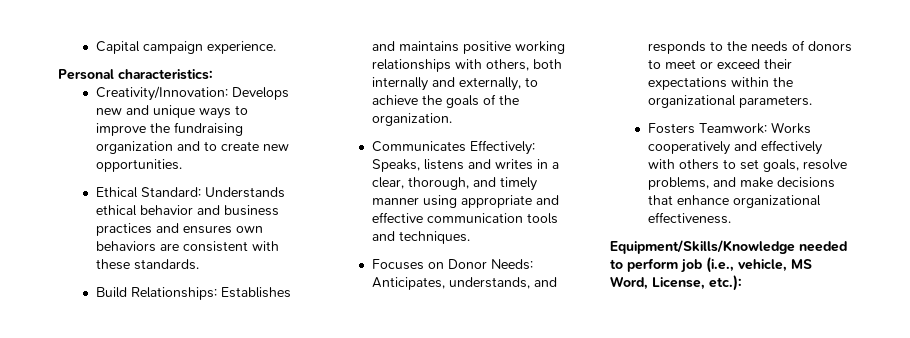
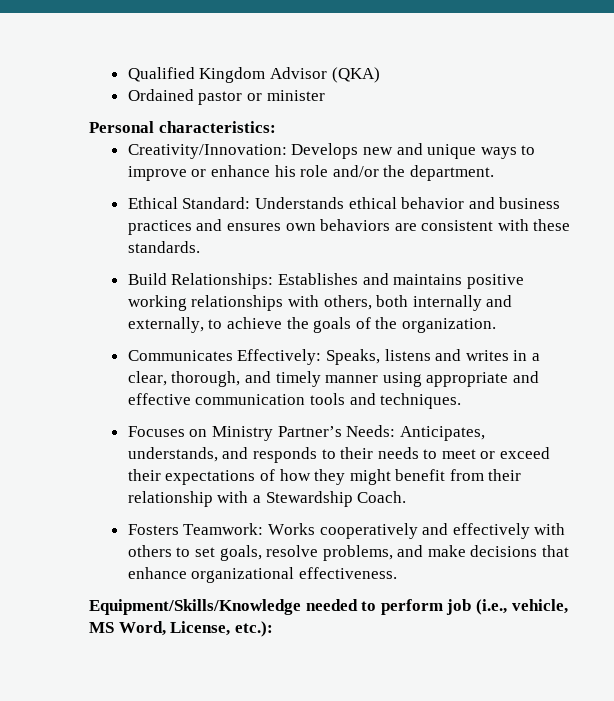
- Capital campaign experience.
+ Qualified Kingdom Advisor (QKA)
+ Ordained pastor or minister
- Creativity/Innovation: Develops new and unique ways to improve the fundraising organization and to create new opportunities.
+ Creativity/Innovation: Develops new and unique ways to improve or enhance his role and/or the department.
- Focuses on Donor Needs: Anticipates, understands, and responds to the needs of donors to meet or exceed their expectations within the organizational parameters.
+ Focuses on Ministry Partner’s Needs: Anticipates, understands, and responds to their needs to meet or exceed their expectations of how they might benefit from their relationship with a Stewardship Coach.

